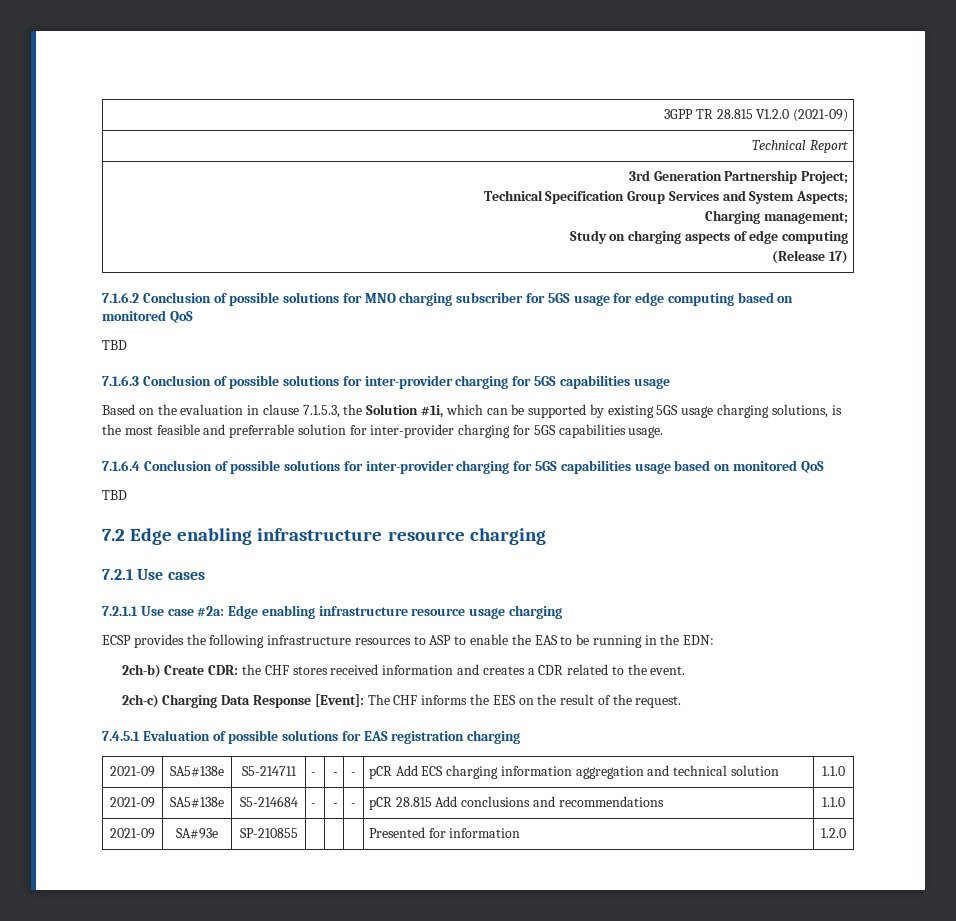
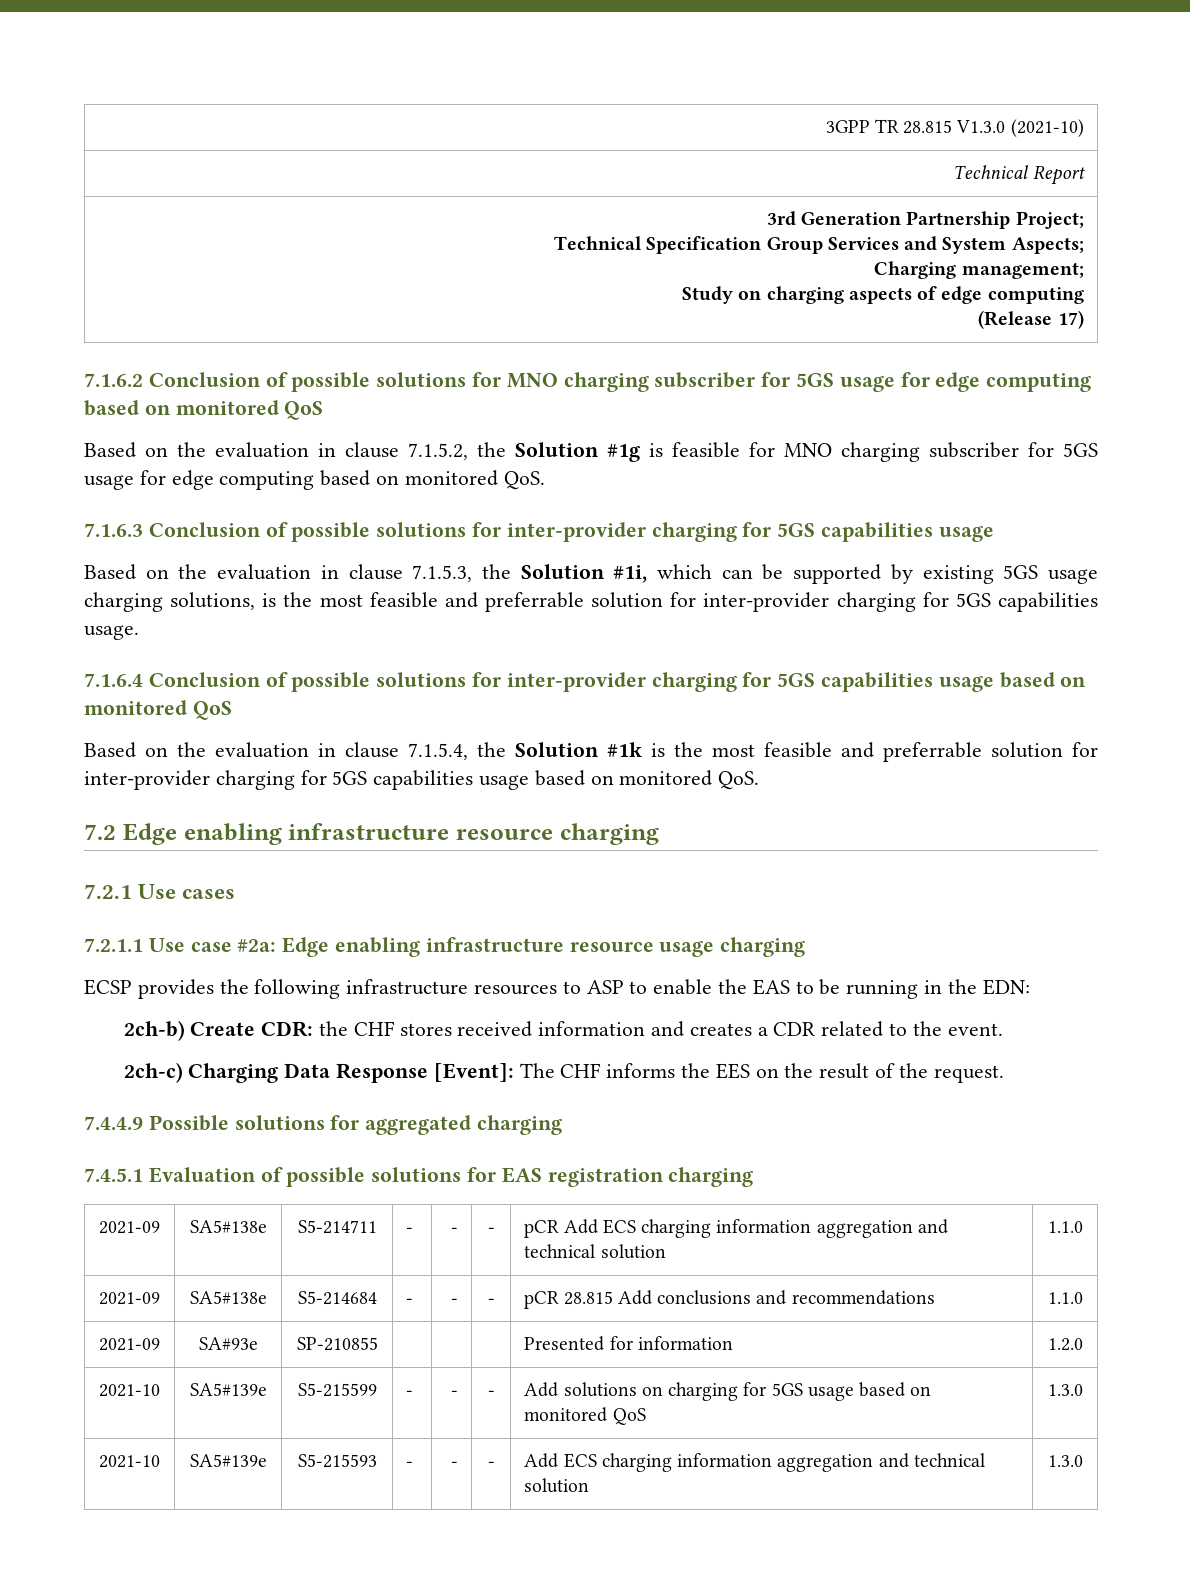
- 3GPP TR 28.815 V1.2.0 (2021-09)
+ 3GPP TR 28.815 V1.3.0 (2021-10)
  7.1.6.2 Conclusion of possible solutions for MNO charging subscriber for 5GS usage for edge computing based on monitored QoS
- TBD
+ Based on the evaluation in clause 7.1.5.2, the Solution #1g is feasible for MNO charging subscriber for 5GS usage for edge computing based on monitored QoS.
  7.1.6.4 Conclusion of possible solutions for inter-provider charging for 5GS capabilities usage based on monitored QoS
- TBD
+ Based on the evaluation in clause 7.1.5.4, the Solution #1k is the most feasible and preferrable solution for inter-provider charging for 5GS capabilities usage based on monitored QoS.
+ 7.4.4.9 Possible solutions for aggregated charging
+ 2021-10 | SA5#139e | S5-215599 | - | - | - | Add solutions on charging for 5GS usage based on monitored QoS | 1.3.0
+ 2021-10 | SA5#139e | S5-215593 | - | - | - | Add ECS charging information aggregation and technical solution | 1.3.0

